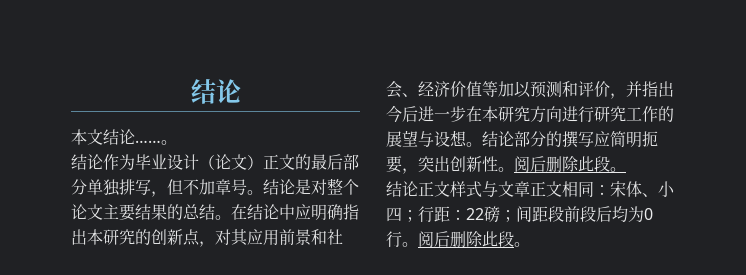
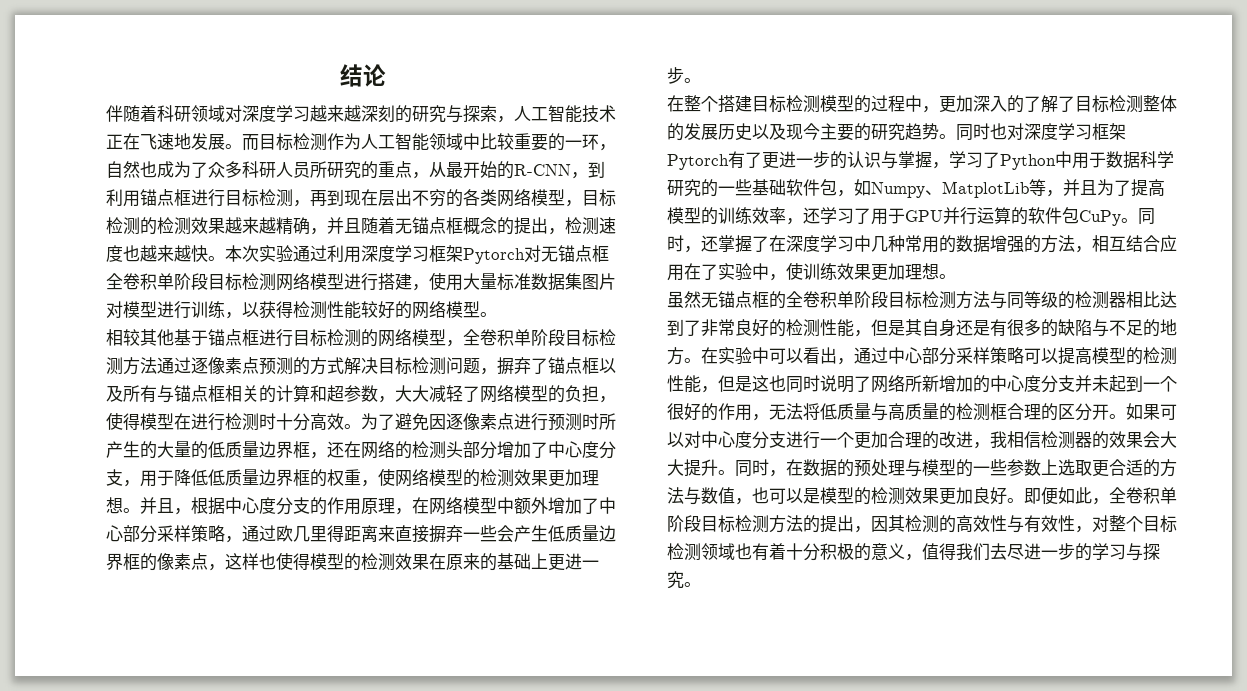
- 本文结论……。
- 结论作为毕业设计（论文）正文的最后部分单独排写，但不加章号。结论是对整个论文主要结果的总结。在结论中应明确指出本研究的创新点，对其应用前景和社会、经济价值等加以预测和评价，并指出今后进一步在本研究方向进行研究工作的展望与设想。结论部分的撰写应简明扼要，突出创新性。阅后删除此段。
- 结论正文样式与文章正文相同：宋体、小四；行距：22磅；间距段前段后均为0行。阅后删除此段。
+ 伴随着科研领域对深度学习越来越深刻的研究与探索，人工智能技术正在飞速地发展。而目标检测作为人工智能领域中比较重要的一环，自然也成为了众多科研人员所研究的重点，从最开始的R-CNN，到利用锚点框进行目标检测，再到现在层出不穷的各类网络模型，目标检测的检测效果越来越精确，并且随着无锚点框概念的提出，检测速度也越来越快。本次实验通过利用深度学习框架Pytorch对无锚点框全卷积单阶段目标检测网络模型进行搭建，使用大量标准数据集图片对模型进行训练，以获得检测性能较好的网络模型。
+ 相较其他基于锚点框进行目标检测的网络模型，全卷积单阶段目标检测方法通过逐像素点预测的方式解决目标检测问题，摒弃了锚点框以及所有与锚点框相关的计算和超参数，大大减轻了网络模型的负担，使得模型在进行检测时十分高效。为了避免因逐像素点进行预测时所产生的大量的低质量边界框，还在网络的检测头部分增加了中心度分支，用于降低低质量边界框的权重，使网络模型的检测效果更加理想。并且，根据中心度分支的作用原理，在网络模型中额外增加了中心部分采样策略，通过欧几里得距离来直接摒弃一些会产生低质量边界框的像素点，这样也使得模型的检测效果在原来的基础上更进一步。
+ 在整个搭建目标检测模型的过程中，更加深入的了解了目标检测整体的发展历史以及现今主要的研究趋势。同时也对深度学习框架Pytorch有了更进一步的认识与掌握，学习了Python中用于数据科学研究的一些基础软件包，如Numpy、MatplotLib等，并且为了提高模型的训练效率，还学习了用于GPU并行运算的软件包CuPy。同时，还掌握了在深度学习中几种常用的数据增强的方法，相互结合应用在了实验中，使训练效果更加理想。
+ 虽然无锚点框的全卷积单阶段目标检测方法与同等级的检测器相比达到了非常良好的检测性能，但是其自身还是有很多的缺陷与不足的地方。在实验中可以看出，通过中心部分采样策略可以提高模型的检测性能，但是这也同时说明了网络所新增加的中心度分支并未起到一个很好的作用，无法将低质量与高质量的检测框合理的区分开。如果可以对中心度分支进行一个更加合理的改进，我相信检测器的效果会大大提升。同时，在数据的预处理与模型的一些参数上选取更合适的方法与数值，也可以是模型的检测效果更加良好。即便如此，全卷积单阶段目标检测方法的提出，因其检测的高效性与有效性，对整个目标检测领域也有着十分积极的意义，值得我们去尽进一步的学习与探究。

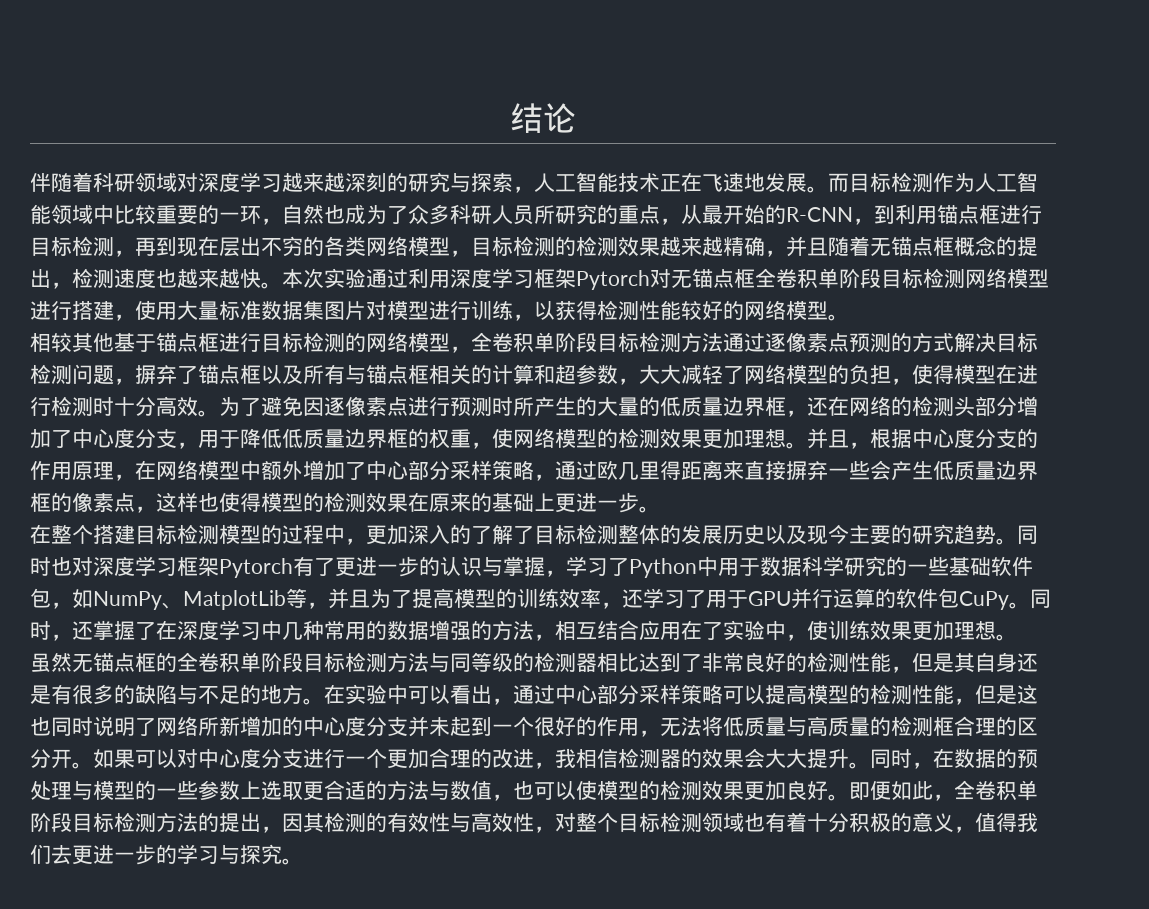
- 同时也对深度学习框架Pytorch有了更进一步的认识与掌握，学习了Python中用于数据科学研究的一些基础软件包，如Numpy、MatplotLib等，并且为了提高模型的训练效率，还学习了用于GPU并行运算的软件包CuPy。
+ 同时也对深度学习框架Pytorch有了更进一步的认识与掌握，学习了Python中用于数据科学研究的一些基础软件包，如NumPy、MatplotLib等，并且为了提高模型的训练效率，还学习了用于GPU并行运算的软件包CuPy。
- 同时，在数据的预处理与模型的一些参数上选取更合适的方法与数值，也可以是模型的检测效果更加良好。
+ 同时，在数据的预处理与模型的一些参数上选取更合适的方法与数值，也可以使模型的检测效果更加良好。
- 即便如此，全卷积单阶段目标检测方法的提出，因其检测的高效性与有效性，对整个目标检测领域也有着十分积极的意义，值得我们去尽进一步的学习与探究。
+ 即便如此，全卷积单阶段目标检测方法的提出，因其检测的有效性与高效性，对整个目标检测领域也有着十分积极的意义，值得我们去更进一步的学习与探究。

